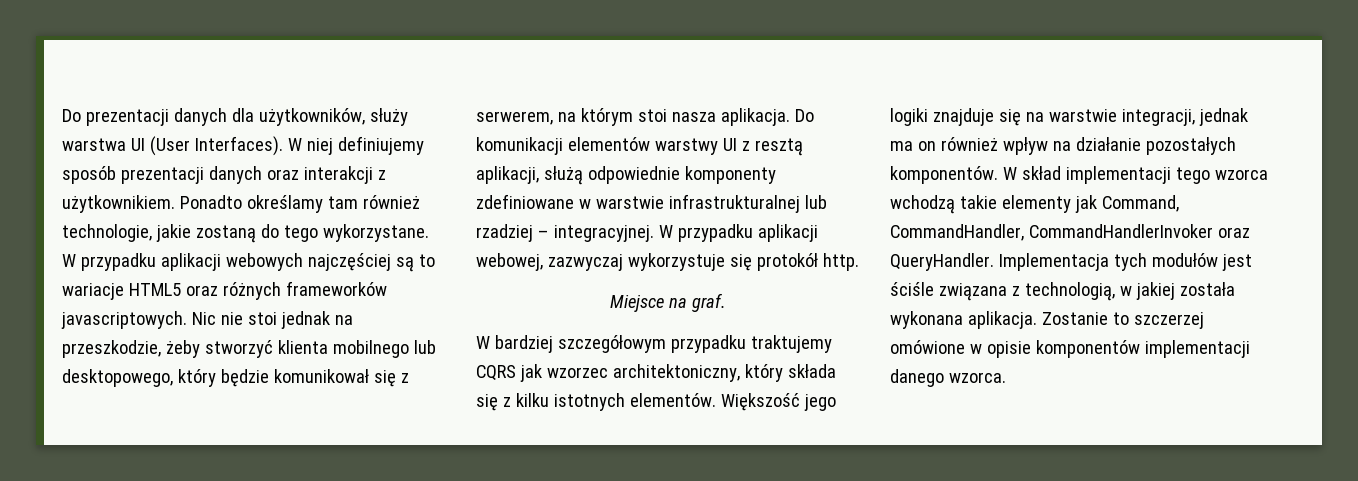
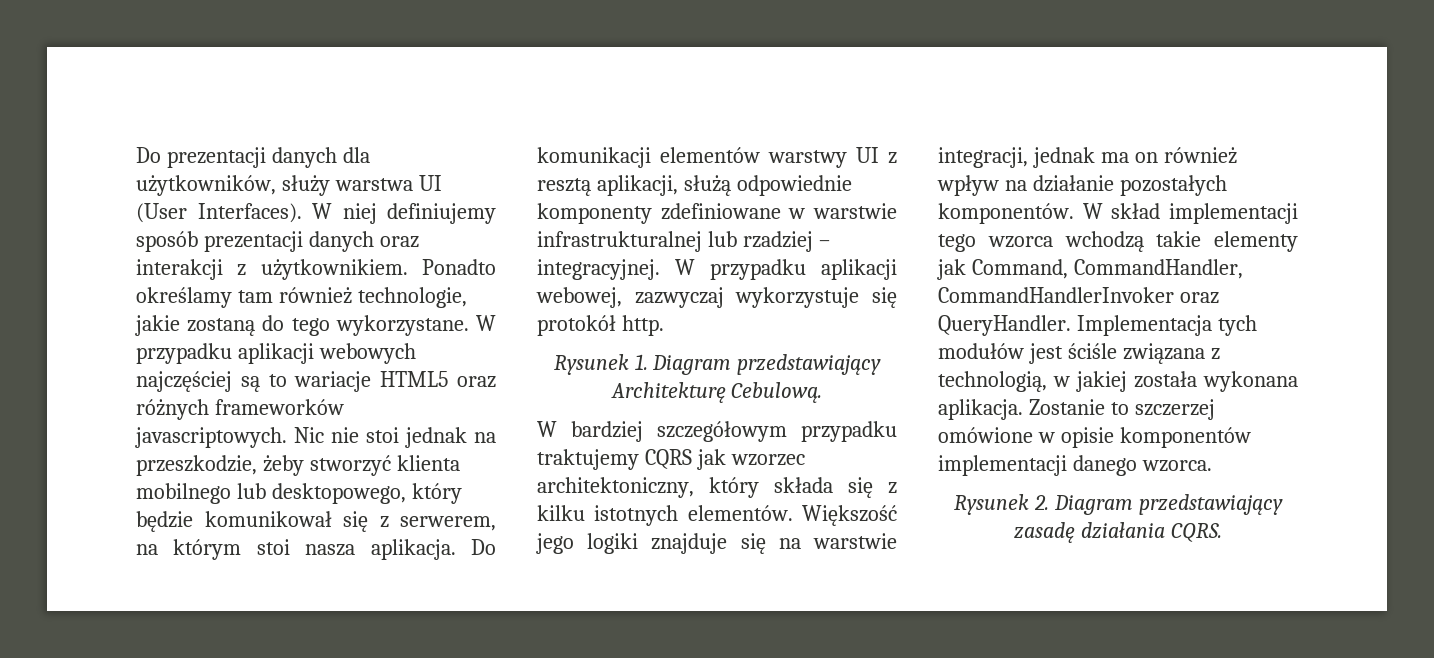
- Miejsce na graf.
+ Rysunek 1. Diagram przedstawiający Architekturę Cebulową.
+ Rysunek 2. Diagram przedstawiający zasadę działania CQRS.

